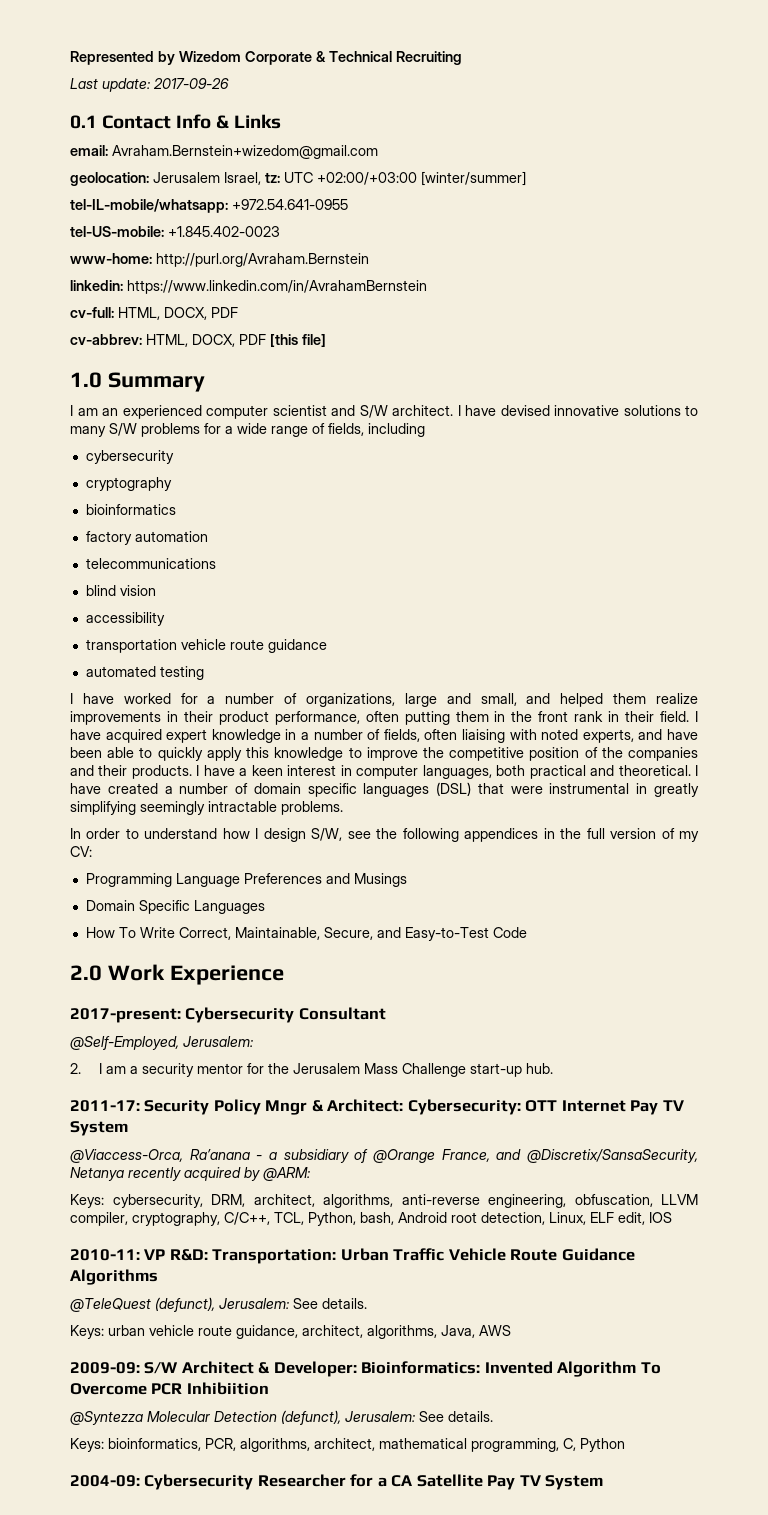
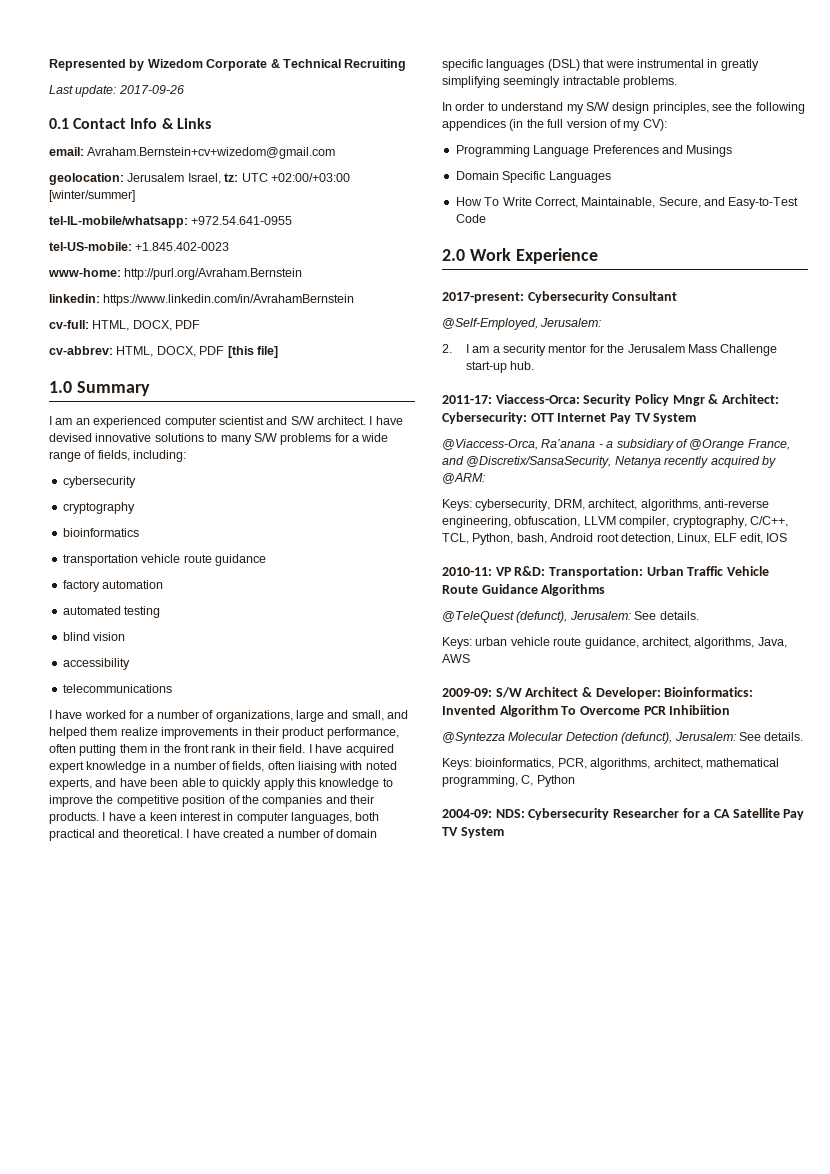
- email: Avraham.Bernstein+wizedom@gmail.com
+ email: Avraham.Bernstein+cv+wizedom@gmail.com
- I have devised innovative solutions to many S/W problems for a wide range of fields, including
+ I have devised innovative solutions to many S/W problems for a wide range of fields, including:
+ transportation vehicle route guidance
- telecommunications
+ automated testing
- transportation vehicle route guidance
- automated testing
+ telecommunications
- In order to understand how I design S/W, see the following appendices in the full version of my CV:
+ In order to understand my S/W design principles, see the following appendices (in the full version of my CV):
- 2011-17: Security Policy Mngr & Architect: Cybersecurity: OTT Internet Pay TV System
+ 2011-17: Viaccess-Orca: Security Policy Mngr & Architect: Cybersecurity: OTT Internet Pay TV System
- 2004-09: Cybersecurity Researcher for a CA Satellite Pay TV System
+ 2004-09: NDS: Cybersecurity Researcher for a CA Satellite Pay TV System

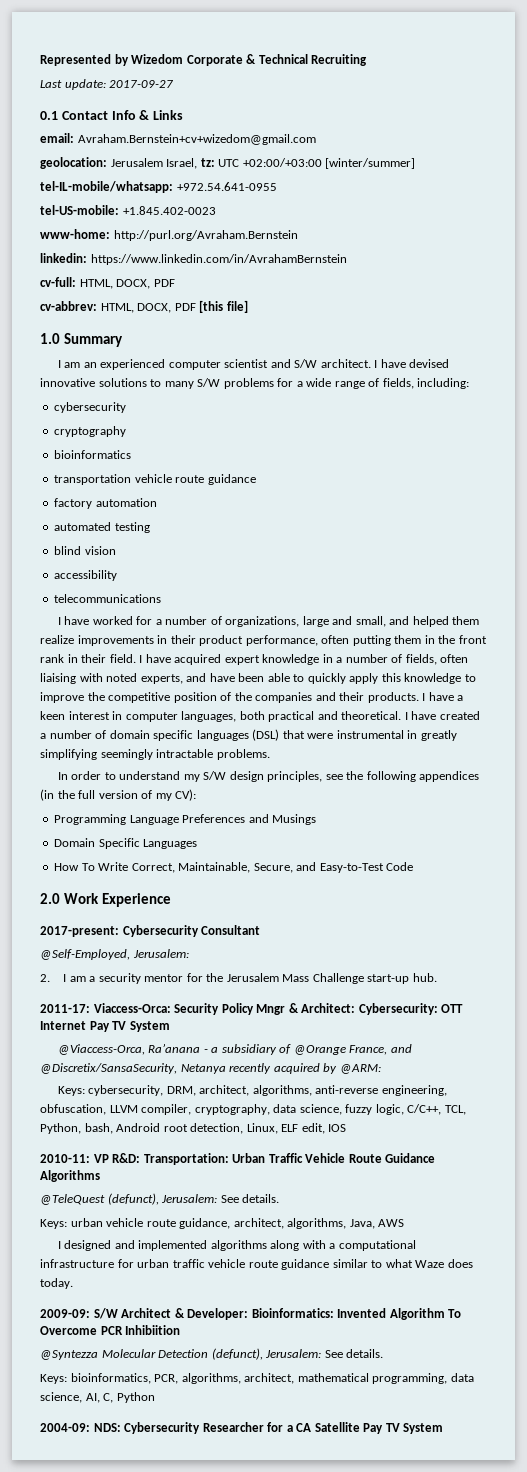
- Last update: 2017-09-26
+ Last update: 2017-09-27
- Keys: cybersecurity, DRM, architect, algorithms, anti-reverse engineering, obfuscation, LLVM compiler, cryptography, C/C++, TCL, Python, bash, Android root detection, Linux, ELF edit, IOS
+ Keys: cybersecurity, DRM, architect, algorithms, anti-reverse engineering, obfuscation, LLVM compiler, cryptography, data science, fuzzy logic, C/C++, TCL, Python, bash, Android root detection, Linux, ELF edit, IOS
+ I designed and implemented algorithms along with a computational infrastructure for urban traffic vehicle route guidance similar to what Waze does today.
- Keys: bioinformatics, PCR, algorithms, architect, mathematical programming, C, Python
+ Keys: bioinformatics, PCR, algorithms, architect, mathematical programming, data science, AI, C, Python

